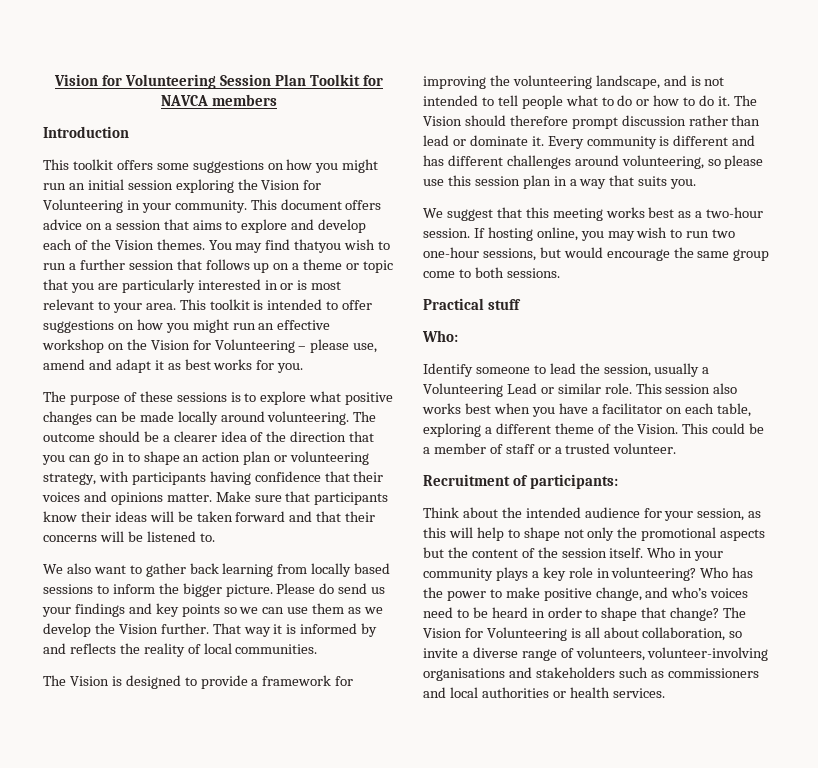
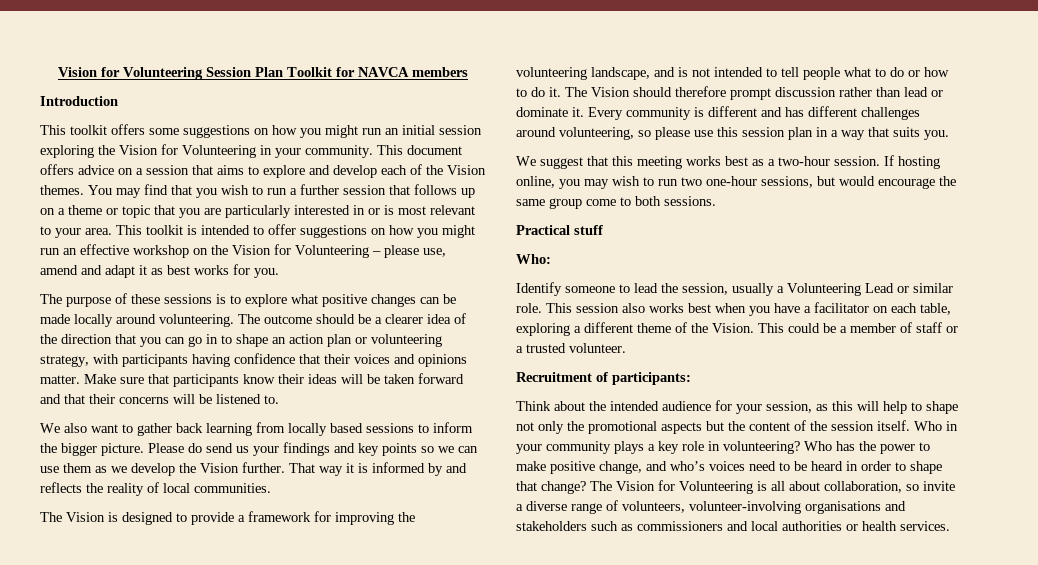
- You may find thatyou wish to run a further session that follows up on a theme or topic that you are particularly interested in or is most relevant to your area.
+ You may find that you wish to run a further session that follows up on a theme or topic that you are particularly interested in or is most relevant to your area.

